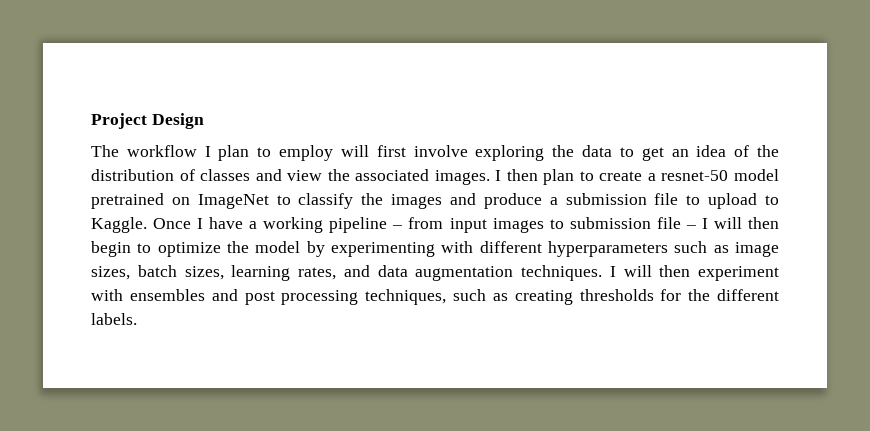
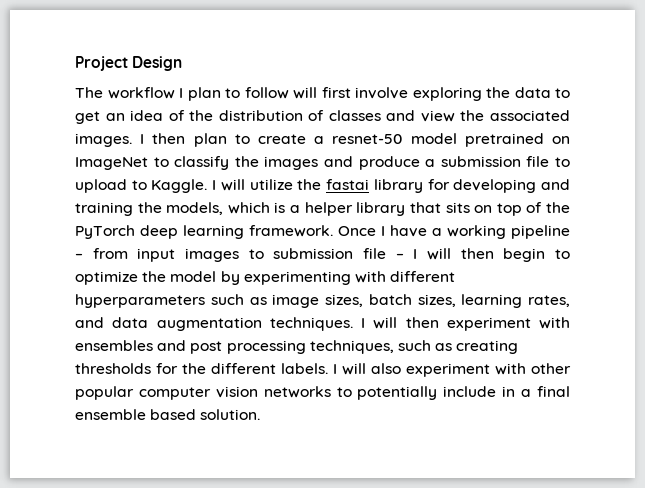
- The workflow I plan to employ will first involve exploring the data to get an idea of the distribution of classes and view the associated images.
+ The workflow I plan to follow will first involve exploring the data to get an idea of the distribution of classes and view the associated images.
+ I will utilize the fastai library for developing and training the models, which is a helper library that sits on top of the PyTorch deep learning framework.
+ I will also experiment with other popular computer vision networks to potentially include in a final ensemble based solution.

